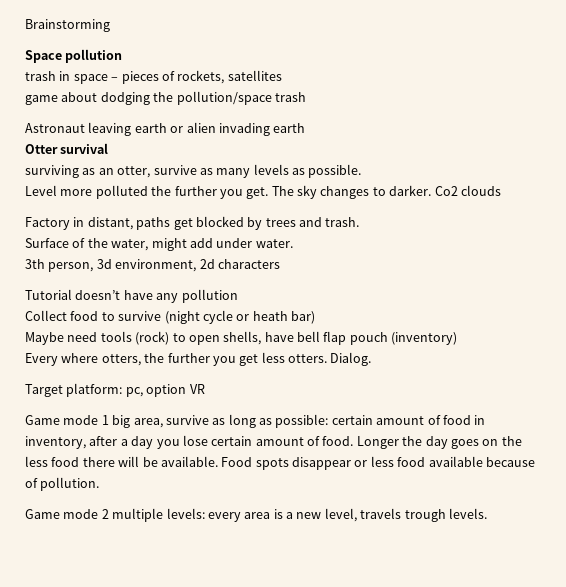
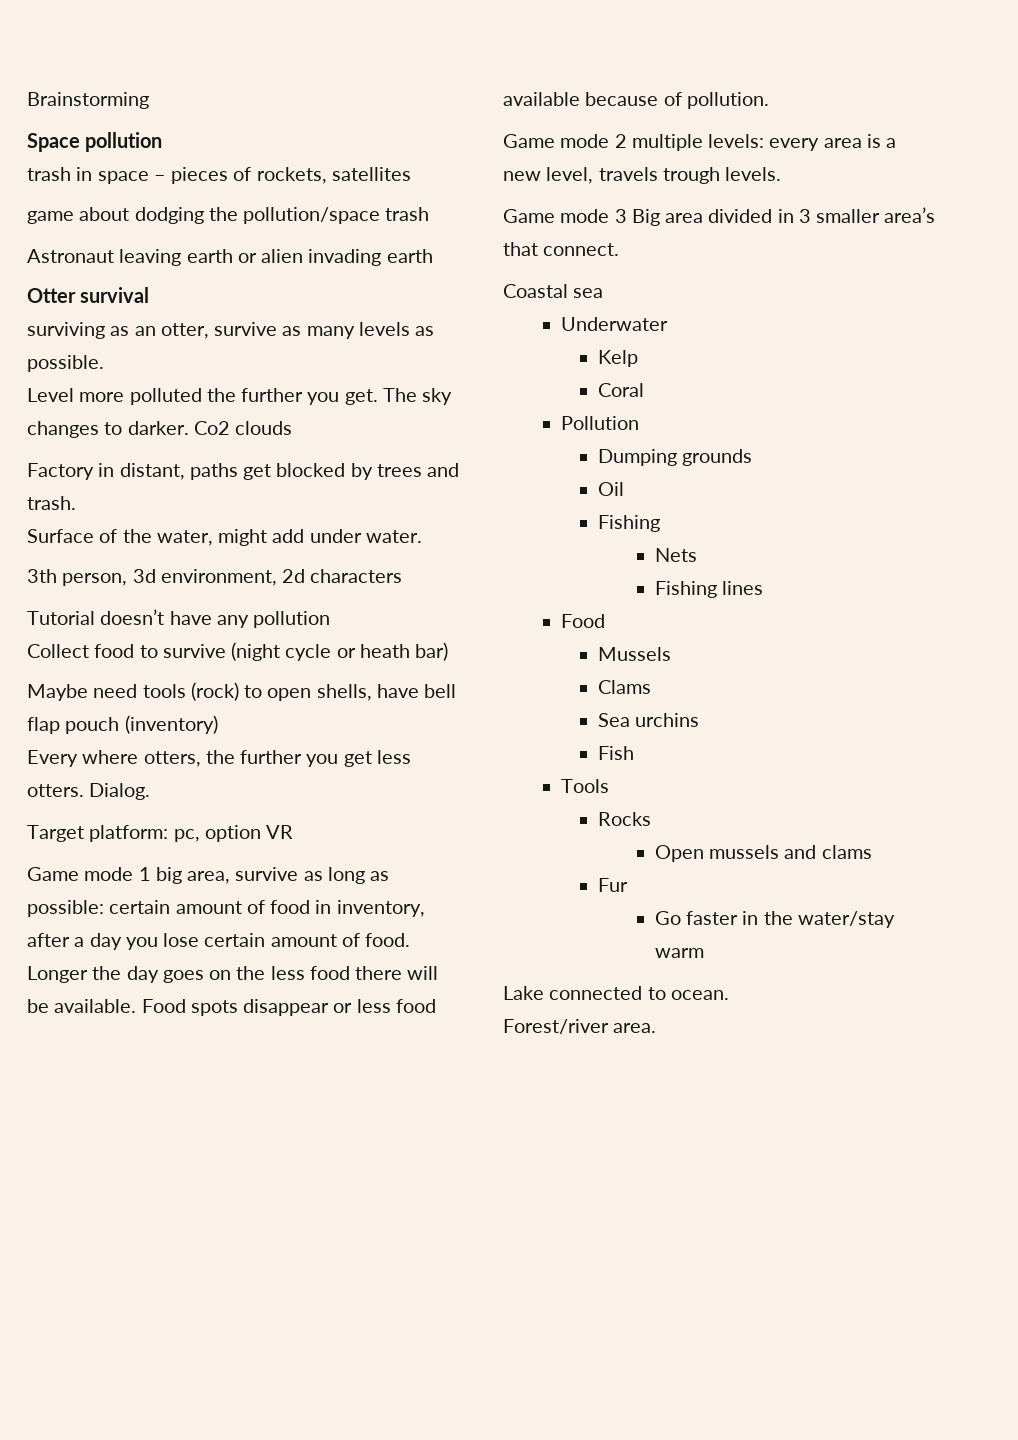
+ Game mode 3 Big area divided in 3 smaller area’s that connect.
+ Coastal sea
+ Underwater
+ Kelp
+ Coral
+ Pollution
+ Dumping grounds
+ Oil
+ Fishing
+ Nets
+ Fishing lines
+ Food
+ Mussels
+ Clams
+ Sea urchins
+ Fish
+ Tools
+ Rocks
+ Open mussels and clams
+ Fur
+ Go faster in the water/stay warm
+ Lake connected to ocean.
+ Forest/river area.

